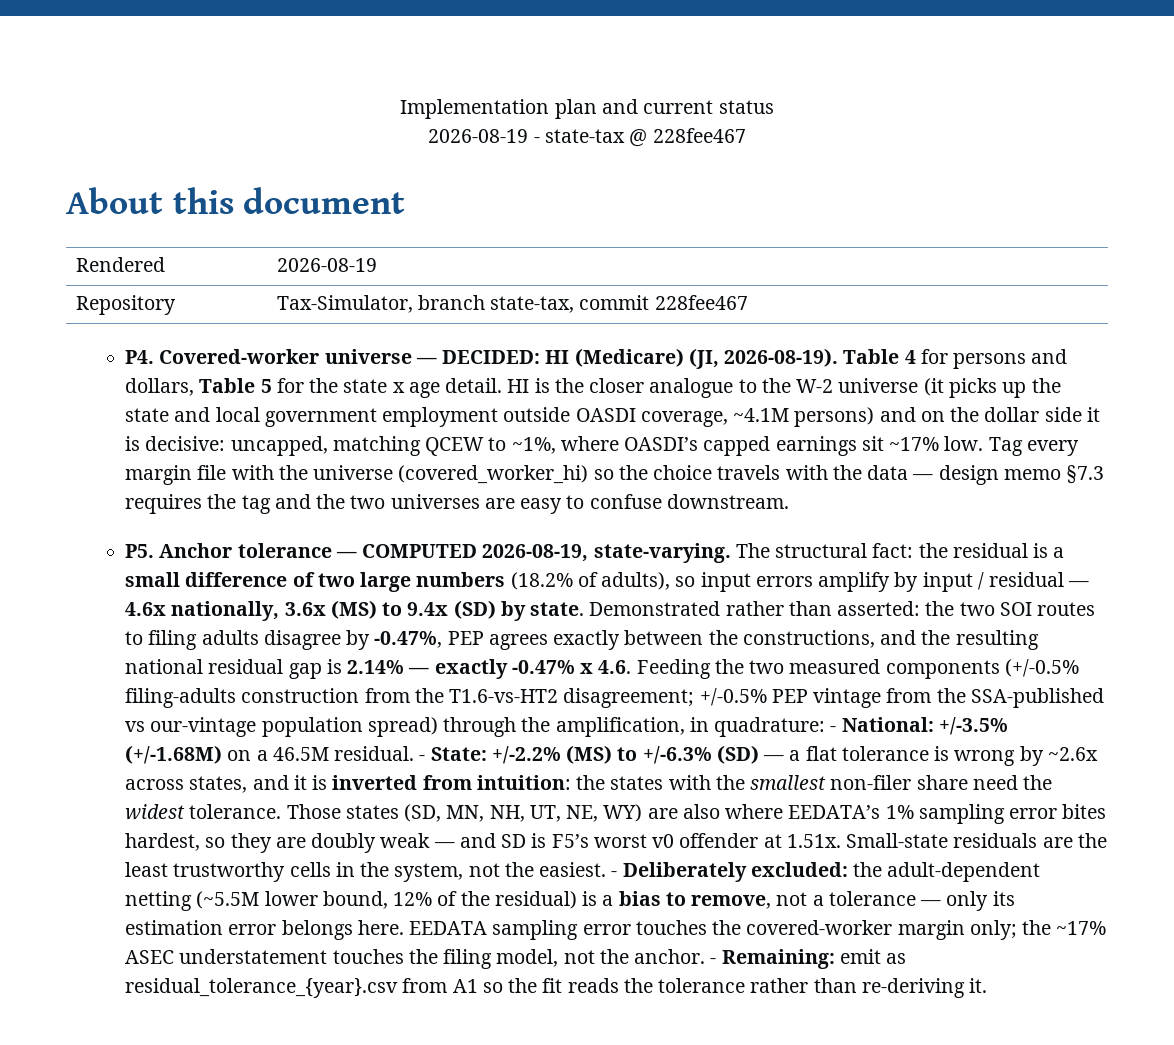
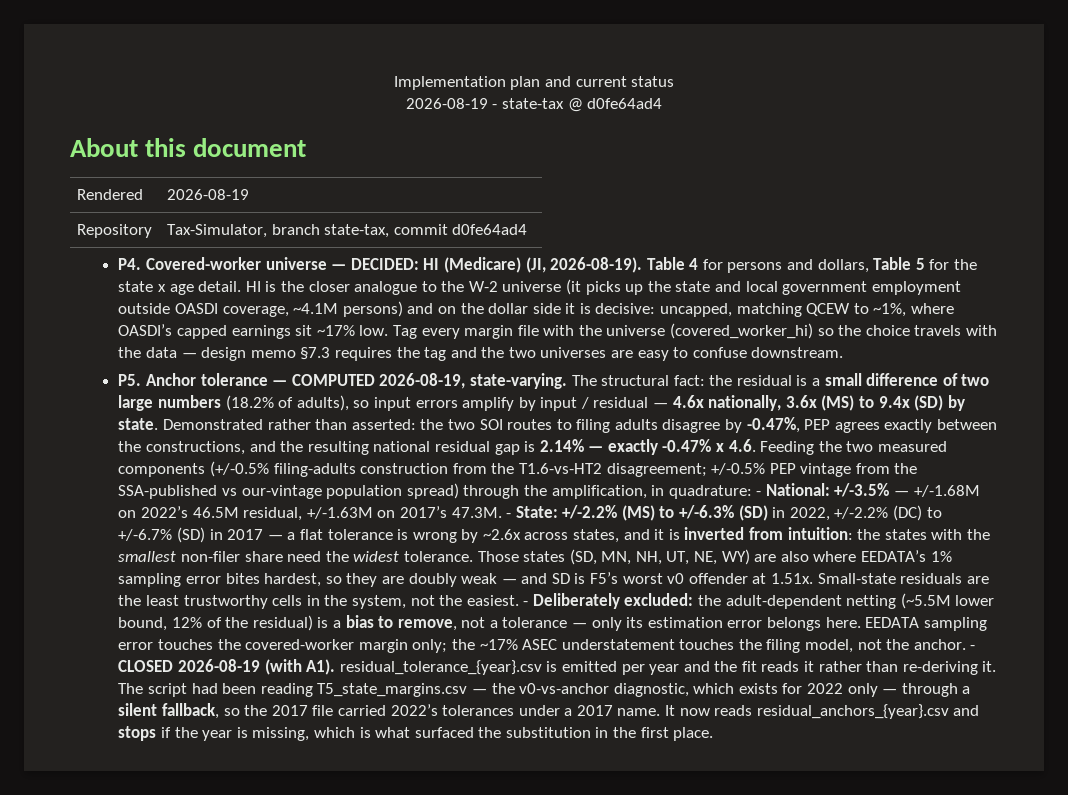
- 2026-08-19 - state-tax @ 228fee467
+ 2026-08-19 - state-tax @ d0fe64ad4
- Repository | Tax-Simulator, branch state-tax, commit 228fee467
+ Repository | Tax-Simulator, branch state-tax, commit d0fe64ad4
- +/-3.5% (+/-1.68M) on a 46.5M residual. - State:
+ +/-3.5% — +/-1.68M on 2022’s 46.5M residual, +/-1.63M on 2017’s 47.3M. - State:
- +/-2.2% (MS) to +/-6.3% (SD) — a flat tolerance is wrong by ~2.6x across states, and it is inverted from intuition:
+ +/-2.2% (MS) to +/-6.3% (SD) in 2022, +/-2.2% (DC) to +/-6.7% (SD) in 2017 — a flat tolerance is wrong by ~2.6x across states, and it is inverted from intuition:
- - Remaining: emit as residual_tolerance_{year}.csv from A1 so the fit reads the tolerance rather than re-deriving it.
+ - CLOSED 2026-08-19 (with A1). residual_tolerance_{year}.csv is emitted per year and the fit reads it rather than re-deriving it.
+ The script had been reading T5_state_margins.csv — the v0-vs-anchor diagnostic, which exists for 2022 only — through a silent fallback, so the 2017 file carried 2022’s tolerances under a 2017 name. It now reads residual_anchors_{year}.csv and stops if the year is missing, which is what surfaced the substitution in the first place.

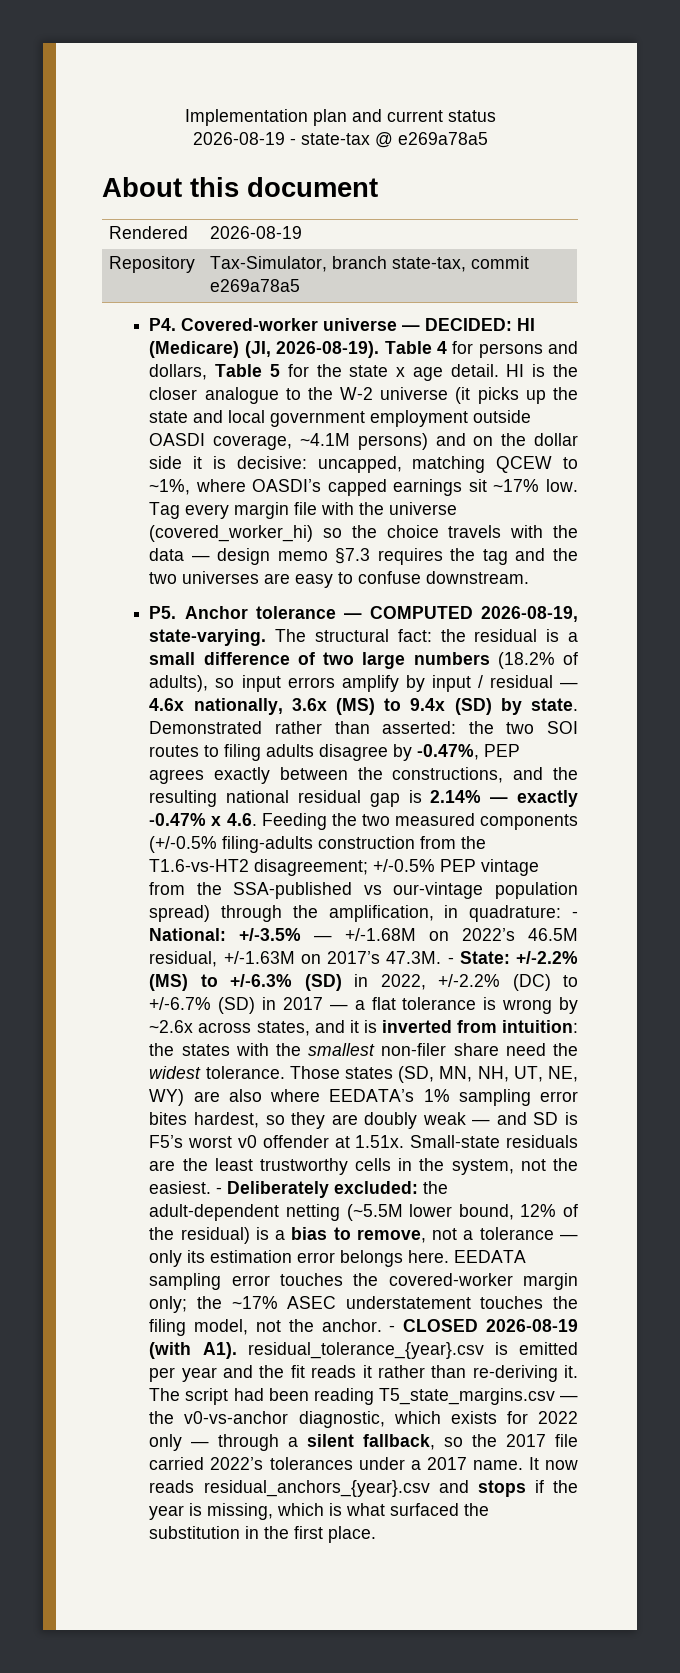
- 2026-08-19 - state-tax @ d0fe64ad4
+ 2026-08-19 - state-tax @ e269a78a5
- Repository | Tax-Simulator, branch state-tax, commit d0fe64ad4
+ Repository | Tax-Simulator, branch state-tax, commit e269a78a5

